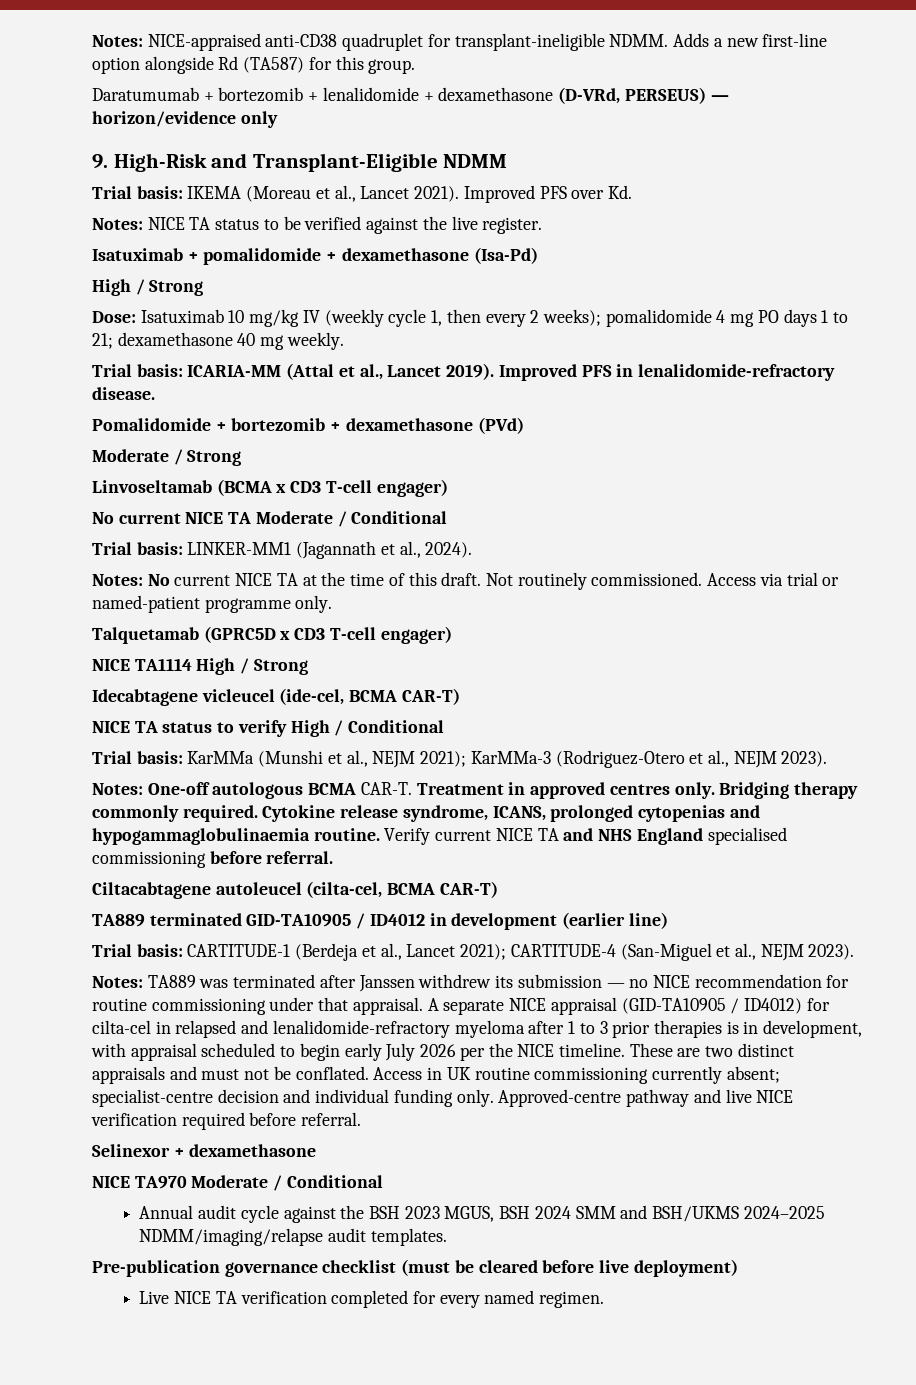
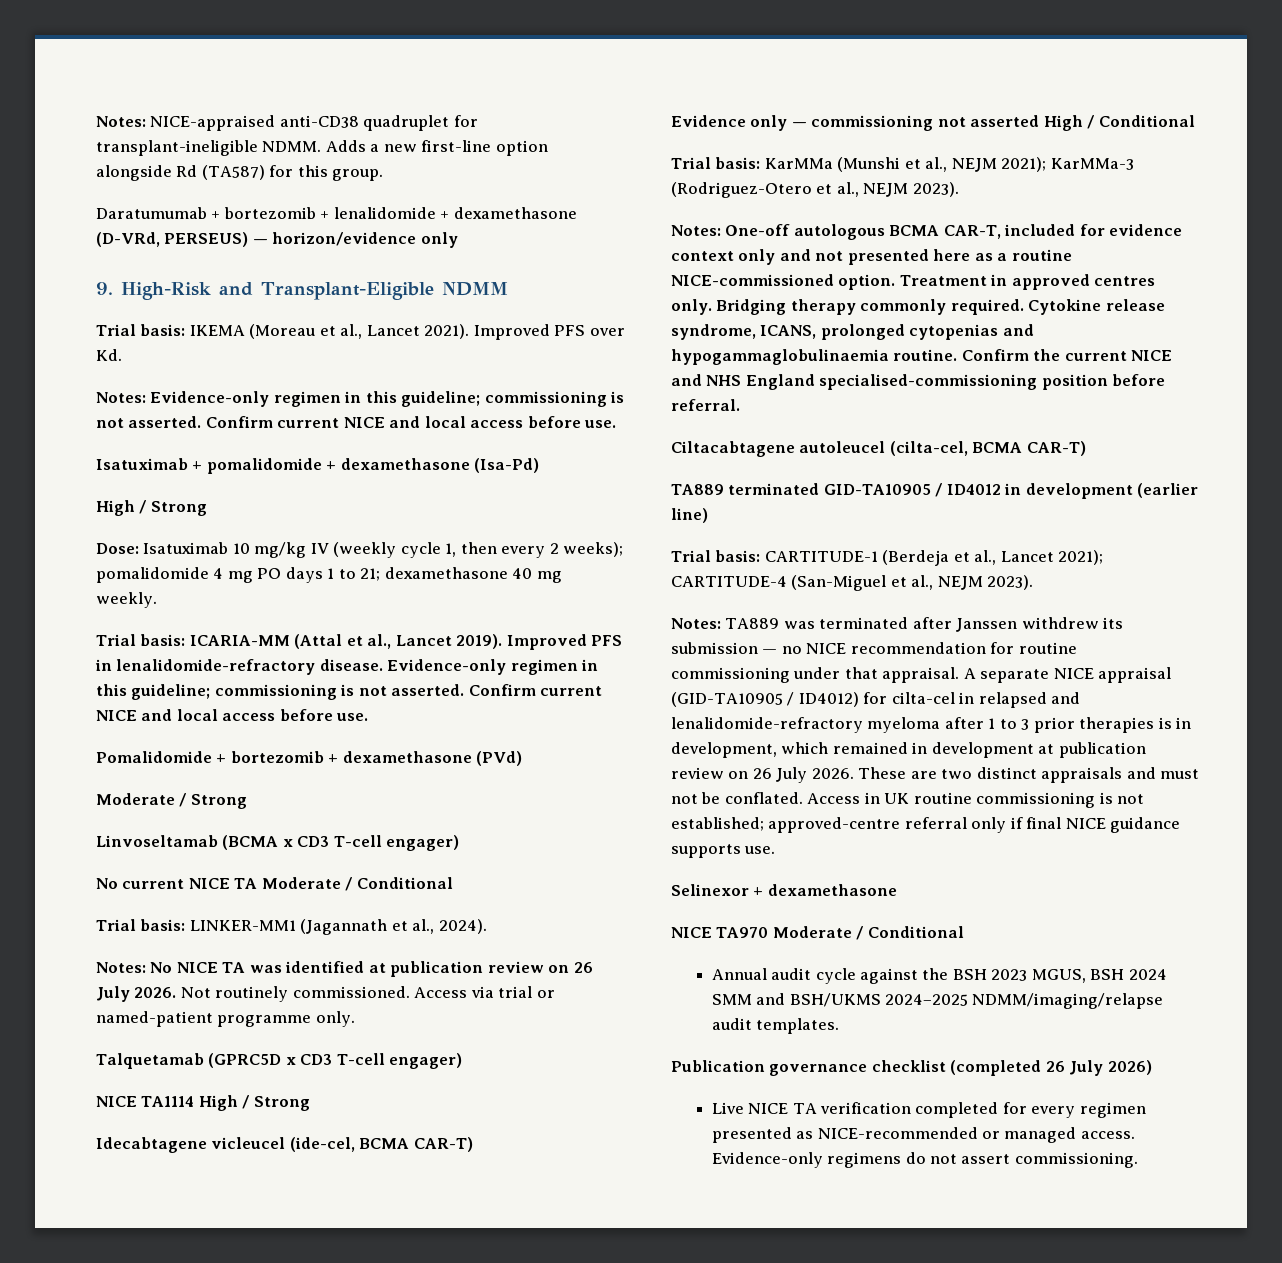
- Notes: NICE TA status to be verified against the live register.
+ Notes: Evidence-only regimen in this guideline; commissioning is not asserted. Confirm current NICE and local access before use.
- Improved PFS in lenalidomide-refractory disease.
+ Improved PFS in lenalidomide-refractory disease. Evidence-only regimen in this guideline; commissioning is not asserted. Confirm current NICE and local access before use.
- Notes: No current NICE TA at the time of this draft.
+ Notes: No NICE TA was identified at publication review on 26 July 2026.
- NICE TA status to verify High / Conditional
+ Evidence only — commissioning not asserted High / Conditional
- Notes: One-off autologous BCMA CAR-T.
+ Notes: One-off autologous BCMA CAR-T, included for evidence context only and not presented here as a routine NICE-commissioned option.
- Verify current NICE TA and NHS England specialised commissioning before referral.
+ Confirm the current NICE and NHS England specialised-commissioning position before referral.
- A separate NICE appraisal (GID-TA10905 / ID4012) for cilta-cel in relapsed and lenalidomide-refractory myeloma after 1 to 3 prior therapies is in development, with appraisal scheduled to begin early July 2026 per the NICE timeline.
+ A separate NICE appraisal (GID-TA10905 / ID4012) for cilta-cel in relapsed and lenalidomide-refractory myeloma after 1 to 3 prior therapies is in development, which remained in development at publication review on 26 July 2026.
- Access in UK routine commissioning currently absent; specialist-centre decision and individual funding only. Approved-centre pathway and live NICE verification required before referral.
+ Access in UK routine commissioning is not established; approved-centre referral only if final NICE guidance supports use.
- Pre-publication governance checklist (must be cleared before live deployment)
+ Publication governance checklist (completed 26 July 2026)
- Live NICE TA verification completed for every named regimen.
+ Live NICE TA verification completed for every regimen presented as NICE-recommended or managed access. Evidence-only regimens do not assert commissioning.

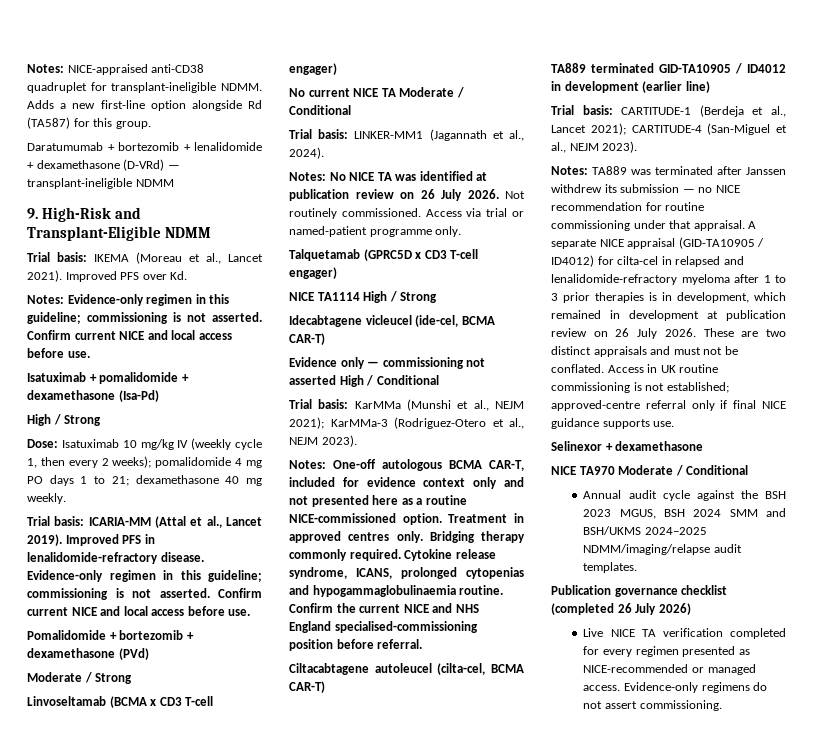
- Daratumumab + bortezomib + lenalidomide + dexamethasone (D-VRd, PERSEUS) — horizon/evidence only
+ Daratumumab + bortezomib + lenalidomide + dexamethasone (D-VRd) — transplant-ineligible NDMM

